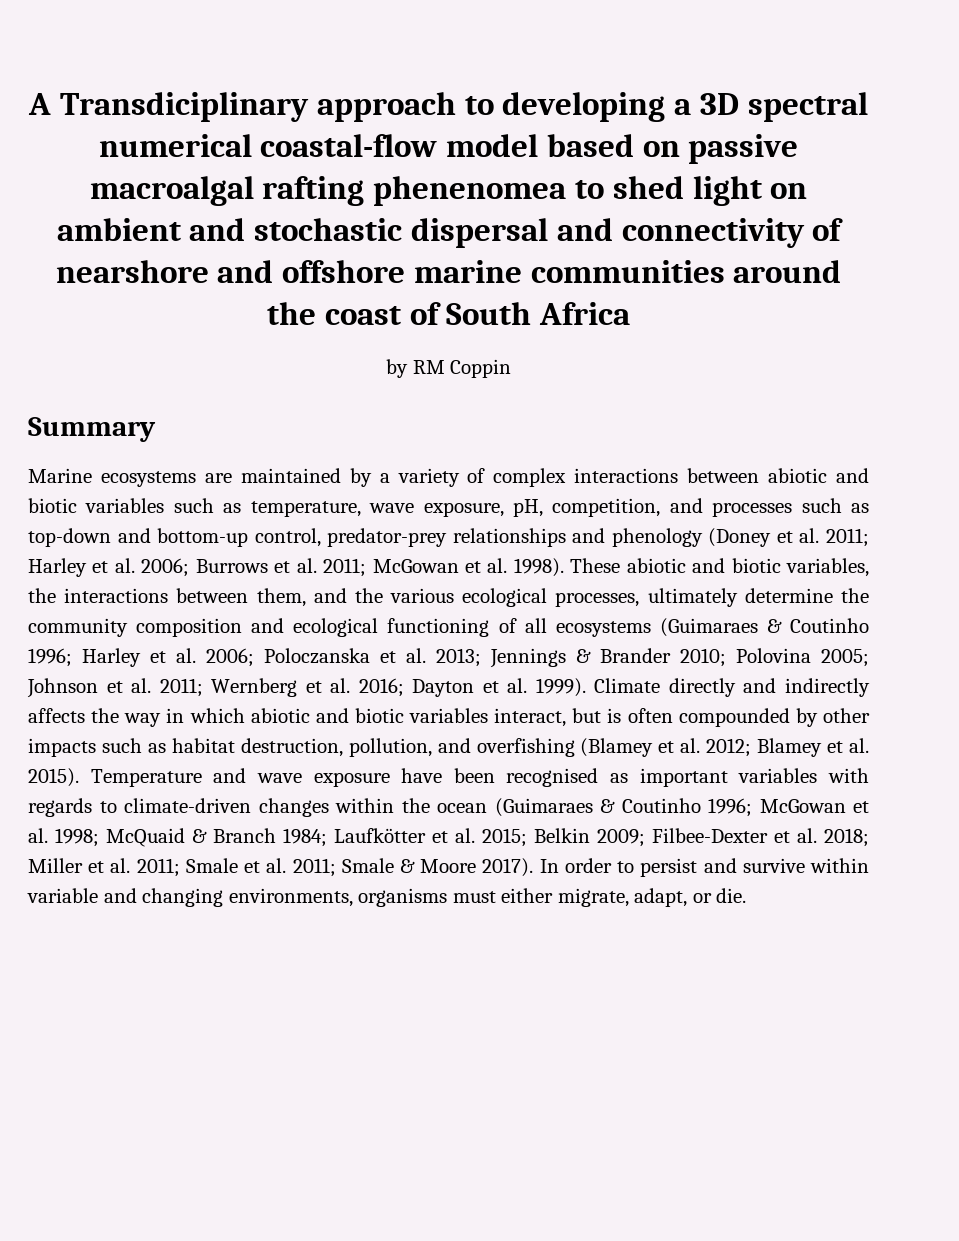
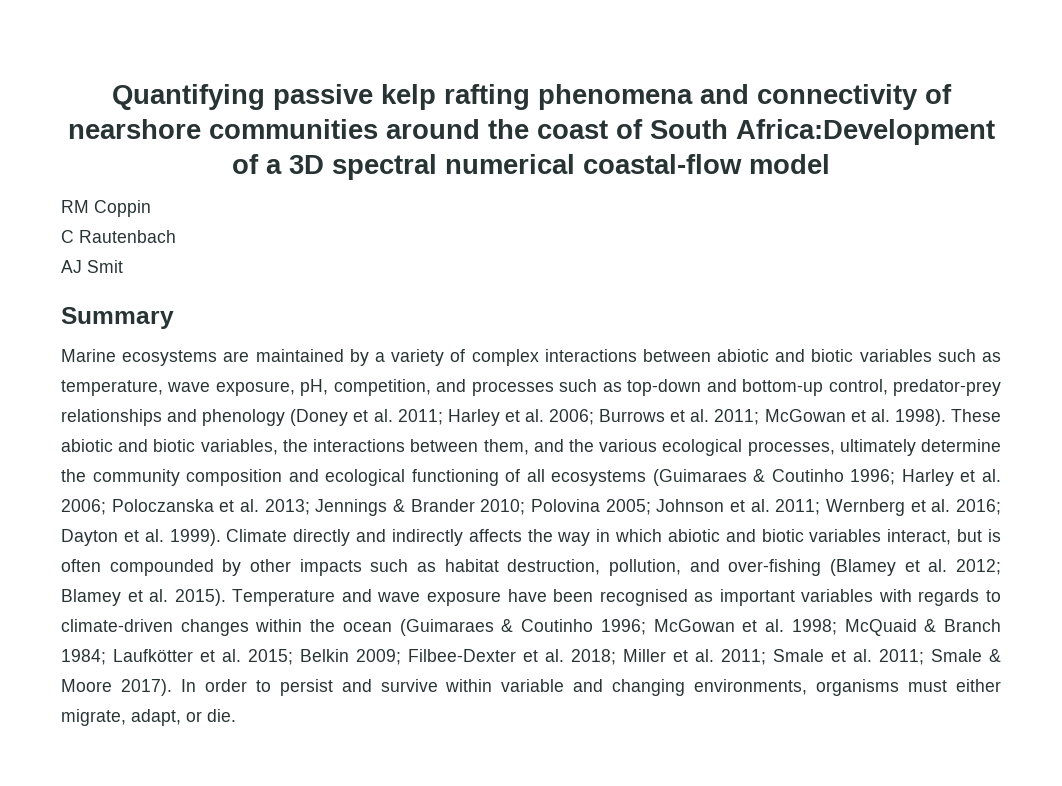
- A Transdiciplinary approach to developing a 3D spectral numerical coastal-flow model based on passive macroalgal rafting phenenomea to shed light on ambient and stochastic dispersal and connectivity of nearshore and offshore marine communities around the coast of South Africa
- by RM Coppin
+ Quantifying passive kelp rafting phenomena and connectivity of nearshore communities around the coast of South Africa:Development of a 3D spectral numerical coastal-flow model
+ RM Coppin
+ C Rautenbach
+ AJ Smit
- Climate directly and indirectly affects the way in which abiotic and biotic variables interact, but is often compounded by other impacts such as habitat destruction, pollution, and overfishing (Blamey et al. 2012; Blamey et al. 2015).
+ Climate directly and indirectly affects the way in which abiotic and biotic variables interact, but is often compounded by other impacts such as habitat destruction, pollution, and over-fishing (Blamey et al. 2012; Blamey et al. 2015).

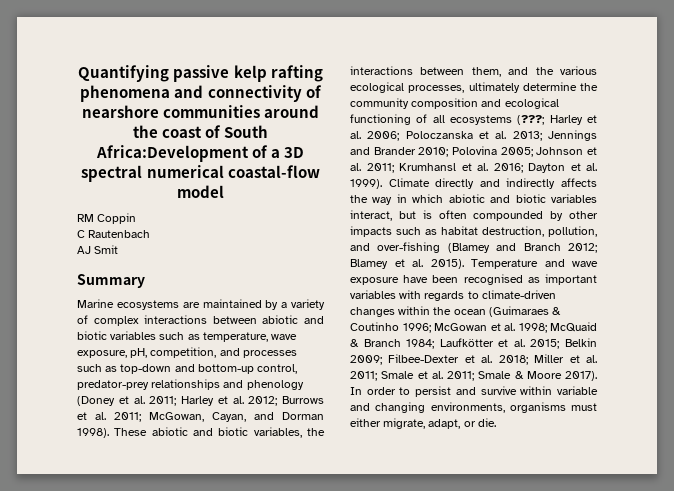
- Marine ecosystems are maintained by a variety of complex interactions between abiotic and biotic variables such as temperature, wave exposure, pH, competition, and processes such as top-down and bottom-up control, predator-prey relationships and phenology (Doney et al. 2011; Harley et al. 2006; Burrows et al. 2011; McGowan et al. 1998).
+ Marine ecosystems are maintained by a variety of complex interactions between abiotic and biotic variables such as temperature, wave exposure, pH, competition, and processes such as top-down and bottom-up control, predator-prey relationships and phenology (Doney et al. 2011; Harley et al. 2012; Burrows et al. 2011; McGowan, Cayan, and Dorman 1998).
- These abiotic and biotic variables, the interactions between them, and the various ecological processes, ultimately determine the community composition and ecological functioning of all ecosystems (Guimaraes & Coutinho 1996; Harley et al. 2006; Poloczanska et al. 2013; Jennings & Brander 2010; Polovina 2005; Johnson et al. 2011; Wernberg et al. 2016; Dayton et al. 1999).
+ These abiotic and biotic variables, the interactions between them, and the various ecological processes, ultimately determine the community composition and ecological functioning of all ecosystems (???; Harley et al. 2006; Poloczanska et al. 2013; Jennings and Brander 2010; Polovina 2005; Johnson et al. 2011; Krumhansl et al. 2016; Dayton et al. 1999).
- Climate directly and indirectly affects the way in which abiotic and biotic variables interact, but is often compounded by other impacts such as habitat destruction, pollution, and over-fishing (Blamey et al. 2012; Blamey et al. 2015).
+ Climate directly and indirectly affects the way in which abiotic and biotic variables interact, but is often compounded by other impacts such as habitat destruction, pollution, and over-fishing (Blamey and Branch 2012; Blamey et al. 2015).

